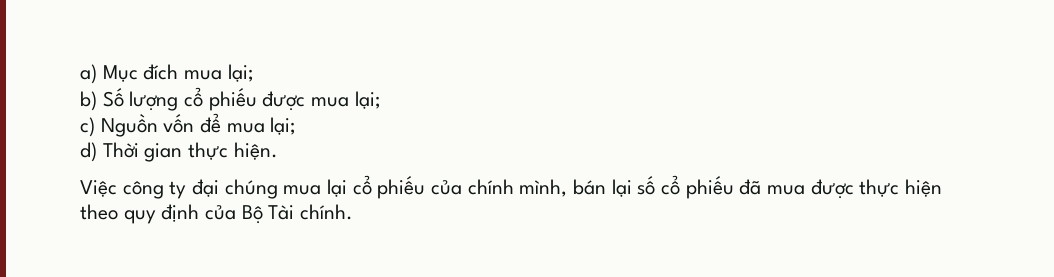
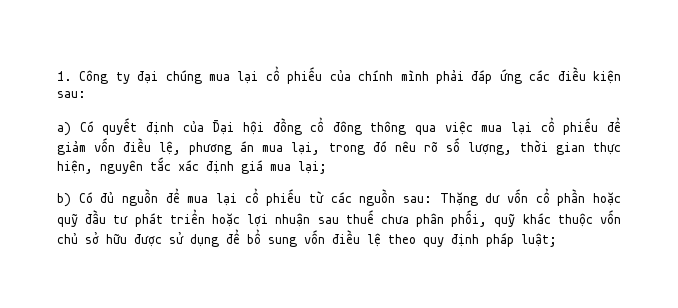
- a) Mục đích mua lại;
- b) Số lượng cổ phiếu được mua lại;
- c) Nguồn vốn để mua lại;
- d) Thời gian thực hiện.
- Việc công ty đại chúng mua lại cổ phiếu của chính mình, bán lại số cổ phiếu đã mua được thực hiện theo quy định của Bộ Tài chính.
+ 1. Công ty đại chúng mua lại cổ phiếu của chính mình phải đáp ứng các điều kiện sau:
+ a) Có quyết định của Đại hội đồng cổ đông thông qua việc mua lại cổ phiếu để giảm vốn điều lệ, phương án mua lại, trong đó nêu rõ số lượng, thời gian thực hiện, nguyên tắc xác định giá mua lại;
+ b) Có đủ nguồn để mua lại cổ phiếu từ các nguồn sau: Thặng dư vốn cổ phần hoặc quỹ đầu tư phát triển hoặc lợi nhuận sau thuế chưa phân phối, quỹ khác thuộc vốn chủ sở hữu được sử dụng để bổ sung vốn điều lệ theo quy định pháp luật;

